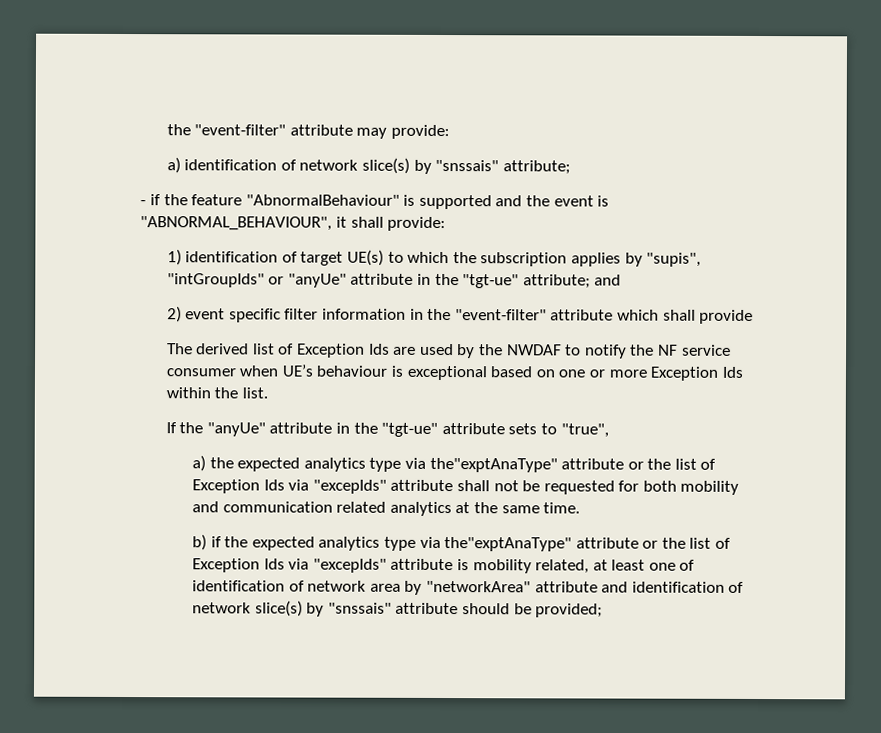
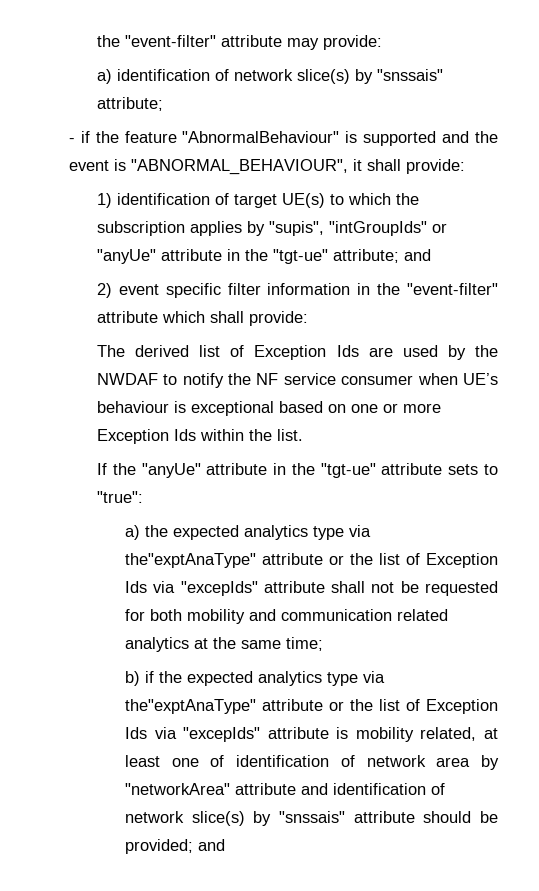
- 2) event specific filter information in the "event-filter" attribute which shall provide
+ 2) event specific filter information in the "event-filter" attribute which shall provide:
- If the "anyUe" attribute in the "tgt-ue" attribute sets to "true",
+ If the "anyUe" attribute in the "tgt-ue" attribute sets to "true":
- a) the expected analytics type via the"exptAnaType" attribute or the list of Exception Ids via "excepIds" attribute shall not be requested for both mobility and communication related analytics at the same time.
+ a) the expected analytics type via the"exptAnaType" attribute or the list of Exception Ids via "excepIds" attribute shall not be requested for both mobility and communication related analytics at the same time;
- b) if the expected analytics type via the"exptAnaType" attribute or the list of Exception Ids via "excepIds" attribute is mobility related, at least one of identification of network area by "networkArea" attribute and identification of network slice(s) by "snssais" attribute should be provided;
+ b) if the expected analytics type via the"exptAnaType" attribute or the list of Exception Ids via "excepIds" attribute is mobility related, at least one of identification of network area by "networkArea" attribute and identification of network slice(s) by "snssais" attribute should be provided; and

